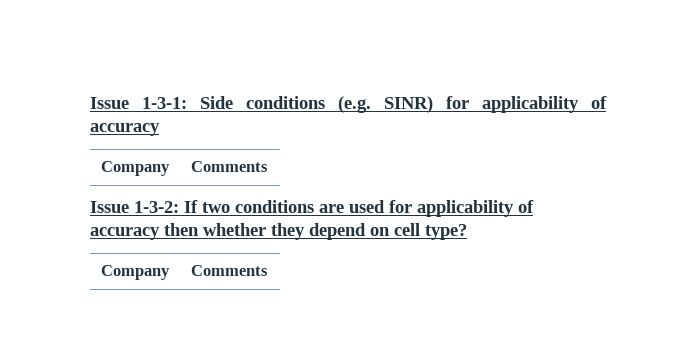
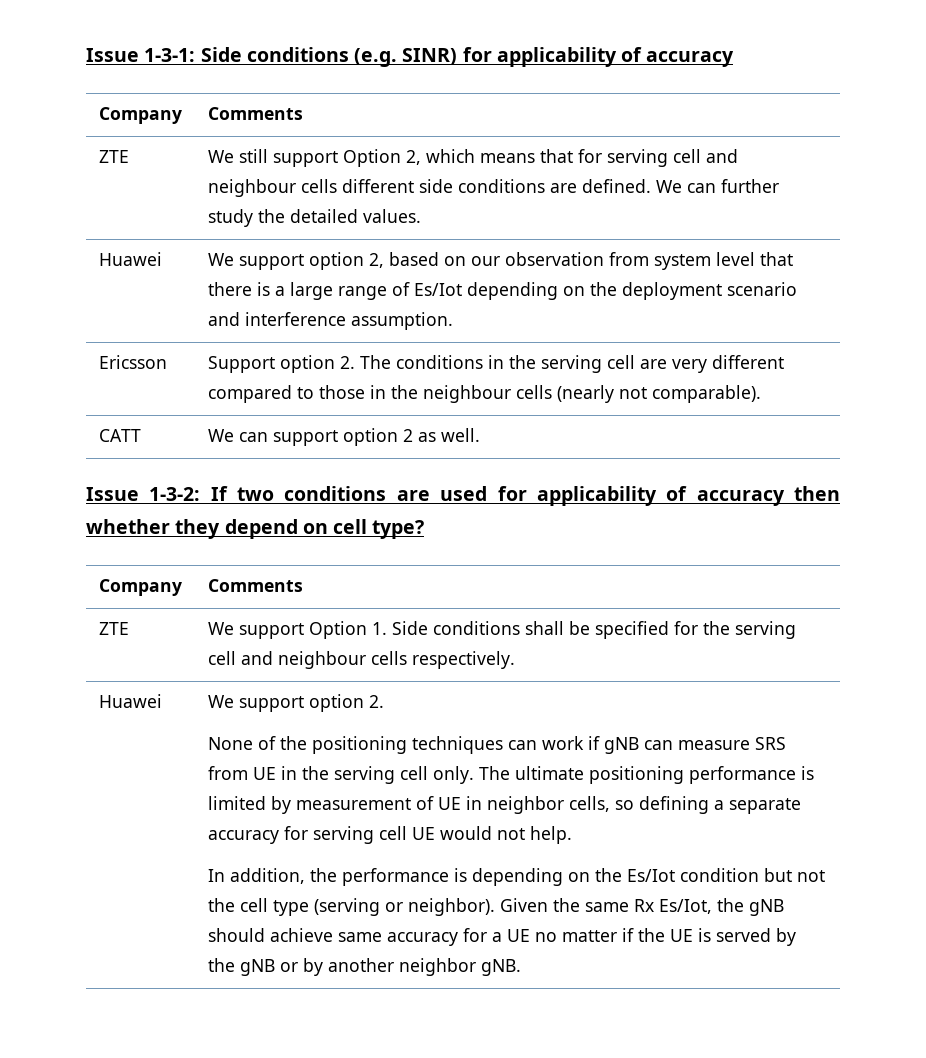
+ ZTE | We still support Option 2, which means that for serving cell and neighbour cells different side conditions are defined. We can further study the detailed values.
+ Huawei | We support option 2, based on our observation from system level that there is a large range of Es/Iot depending on the deployment scenario and interference assumption.
+ Ericsson | Support option 2. The conditions in the serving cell are very different compared to those in the neighbour cells (nearly not comparable).
+ CATT | We can support option 2 as well.
+ ZTE | We support Option 1. Side conditions shall be specified for the serving cell and neighbour cells respectively.
+ Huawei | We support option 2.
+ None of the positioning techniques can work if gNB can measure SRS from UE in the serving cell only. The ultimate positioning performance is limited by measurement of UE in neighbor cells, so defining a separate accuracy for serving cell UE would not help.
+ In addition, the performance is depending on the Es/Iot condition but not the cell type (serving or neighbor). Given the same Rx Es/Iot, the gNB should achieve same accuracy for a UE no matter if the UE is served by the gNB or by another neighbor gNB.

